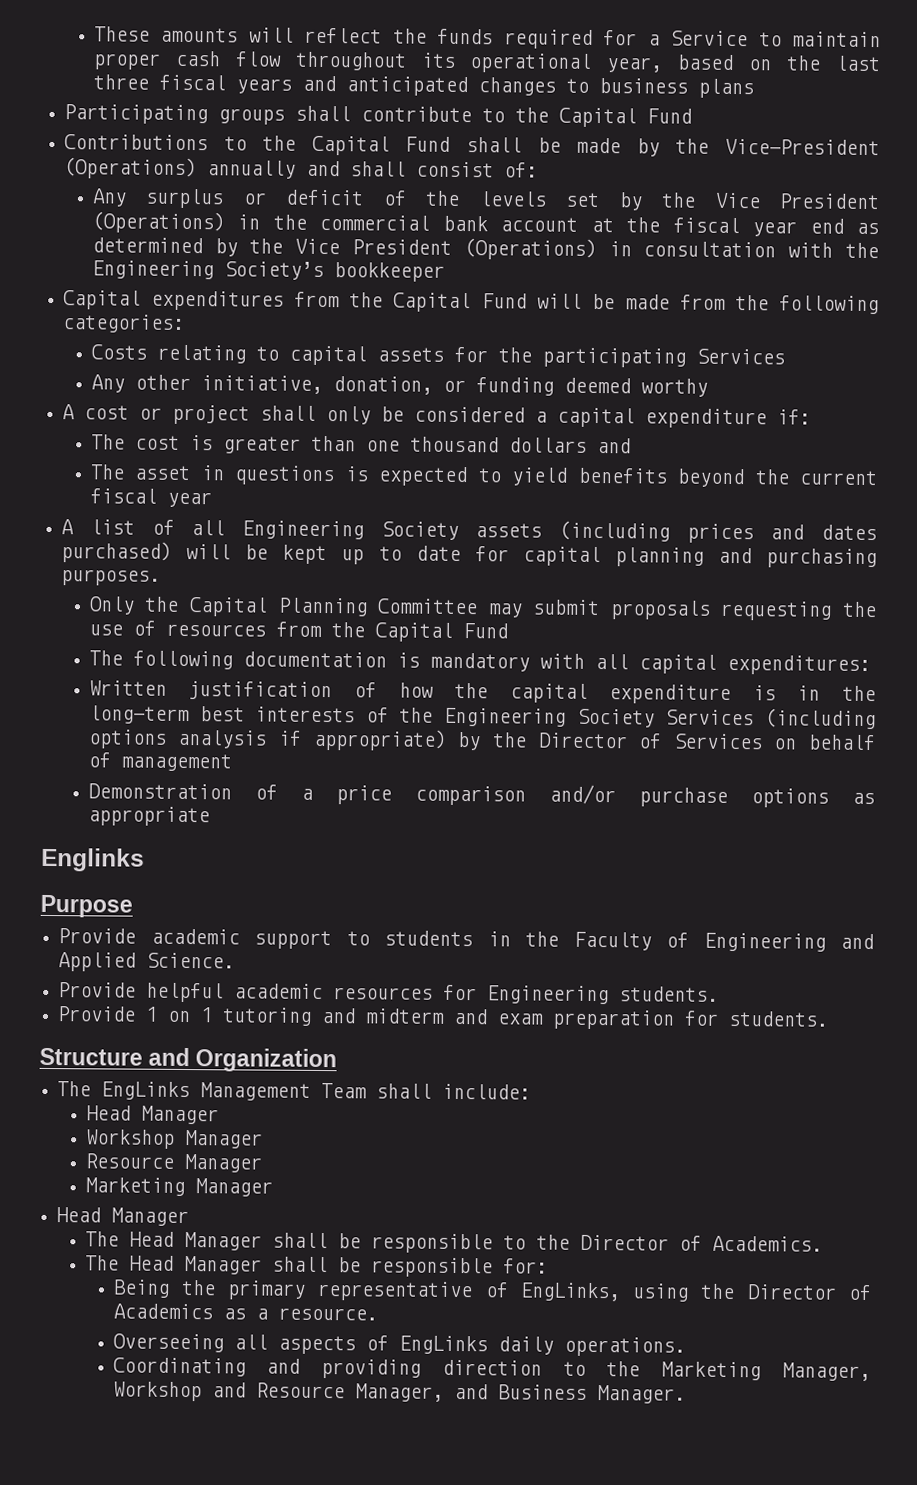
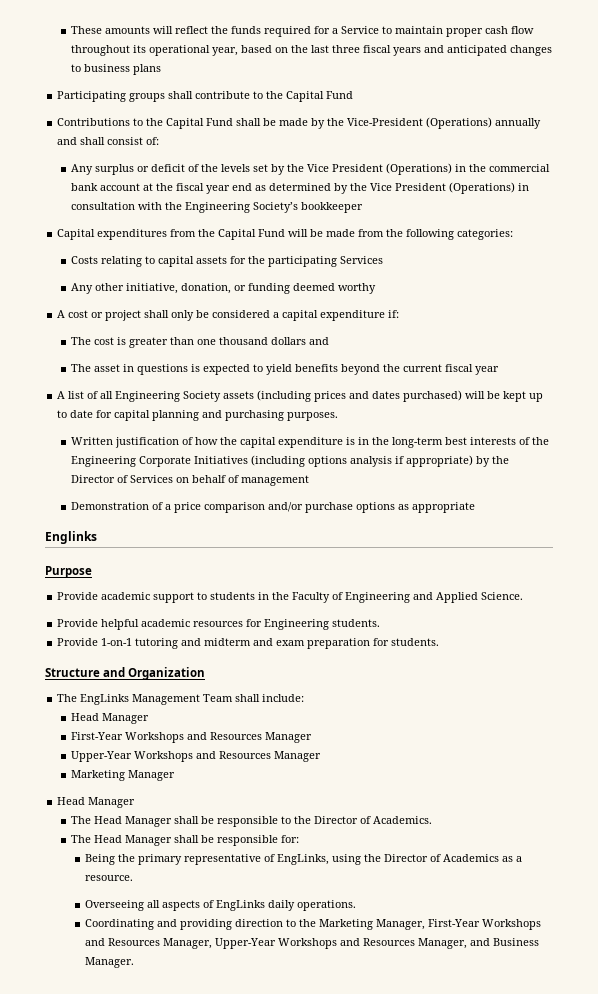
- Only the Capital Planning Committee may submit proposals requesting the use of resources from the Capital Fund
- The following documentation is mandatory with all capital expenditures:
- Written justification of how the capital expenditure is in the long-term best interests of the Engineering Society Services (including options analysis if appropriate) by the Director of Services on behalf of management
+ Written justification of how the capital expenditure is in the long-term best interests of the Engineering Corporate Initiatives (including options analysis if appropriate) by the Director of Services on behalf of management
- Provide 1 on 1 tutoring and midterm and exam preparation for students.
+ Provide 1-on-1 tutoring and midterm and exam preparation for students.
- Workshop Manager
- Resource Manager
+ First-Year Workshops and Resources Manager
+ Upper-Year Workshops and Resources Manager
- Coordinating and providing direction to the Marketing Manager, Workshop and Resource Manager, and Business Manager.
+ Coordinating and providing direction to the Marketing Manager, First-Year Workshops and Resources Manager, Upper-Year Workshops and Resources Manager, and Business Manager.

